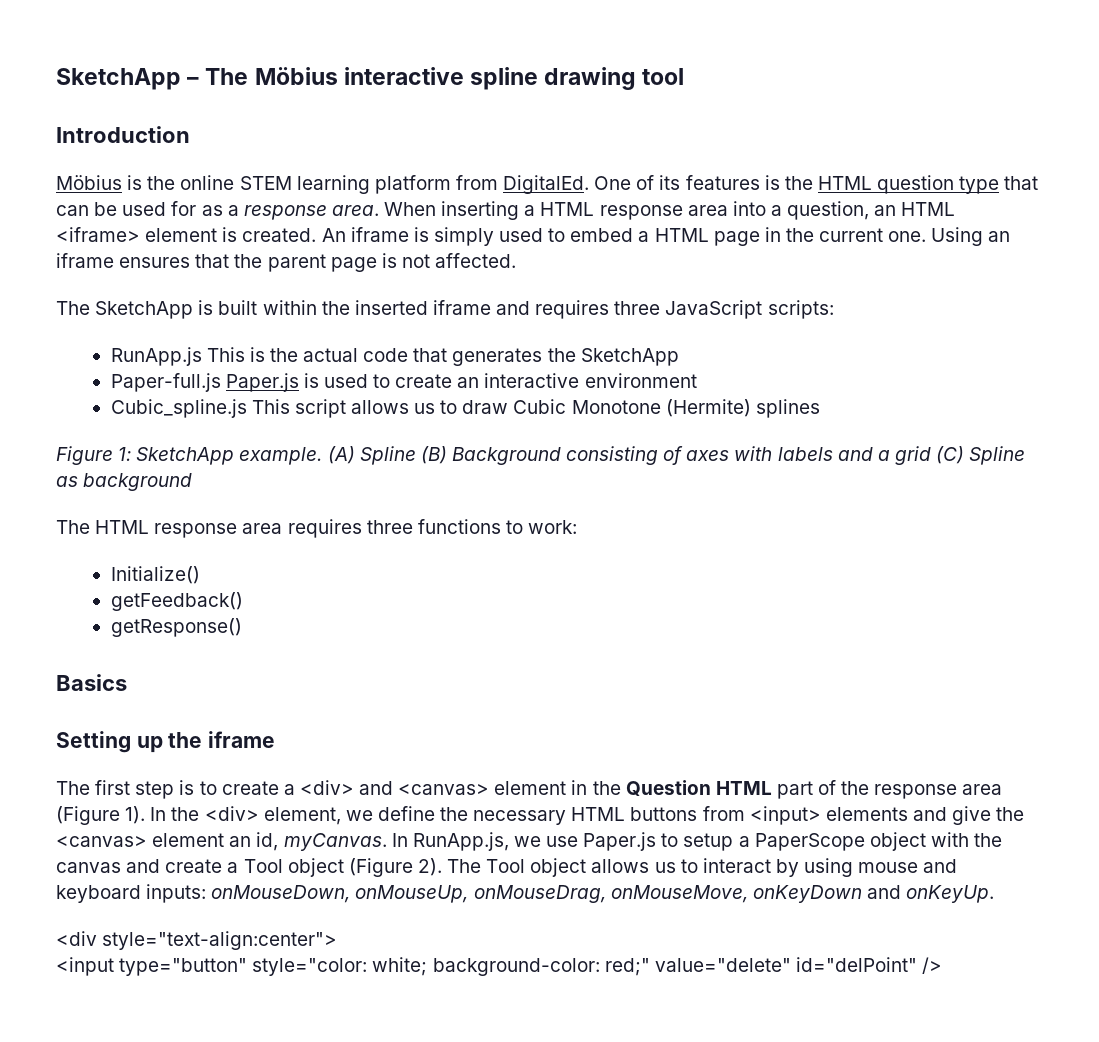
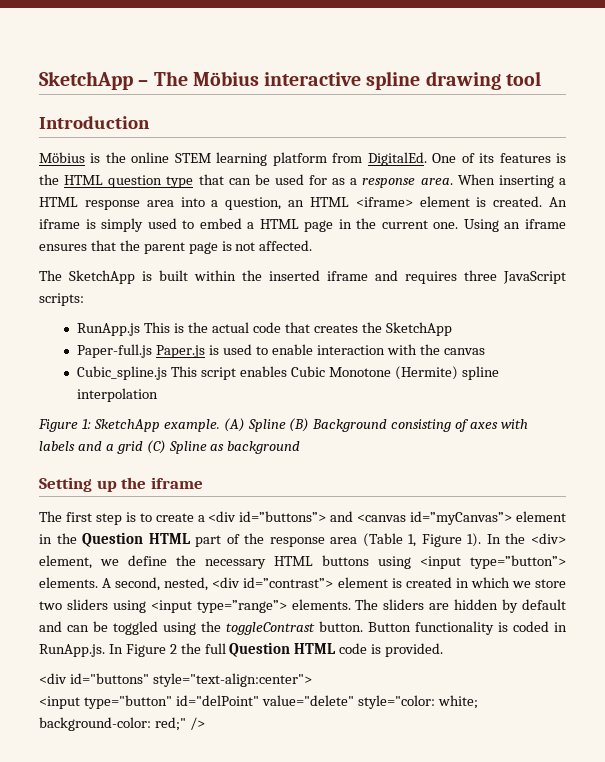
- RunApp.js This is the actual code that generates the SketchApp
+ RunApp.js This is the actual code that creates the SketchApp
- Paper-full.js Paper.js is used to create an interactive environment
+ Paper-full.js Paper.js is used to enable interaction with the canvas
- Cubic_spline.js This script allows us to draw Cubic Monotone (Hermite) splines
+ Cubic_spline.js This script enables Cubic Monotone (Hermite) spline interpolation
- The HTML response area requires three functions to work:
- Initialize()
- getFeedback()
- getResponse()
- Basics
- The first step is to create a <div> and <canvas> element in the Question HTML part of the response area (Figure 1).
+ The first step is to create a <div id=”buttons”> and <canvas id=”myCanvas”> element in the Question HTML part of the response area (Table 1, Figure 1).
- In the <div> element, we define the necessary HTML buttons from <input> elements and give the <canvas> element an id, myCanvas. In RunApp.js, we use Paper.js to setup a PaperScope object with the canvas and create a Tool object (Figure 2). The Tool object allows us to interact by using mouse and keyboard inputs: onMouseDown, onMouseUp, onMouseDrag, onMouseMove, onKeyDown and onKeyUp.
- <div style="text-align:center">
+ In the <div> element, we define the necessary HTML buttons using <input type=”button”> elements. A second, nested, <div id=”contrast”> element is created in which we store two sliders using <input type=”range”> elements. The sliders are hidden by default and can be toggled using the toggleContrast button. Button functionality is coded in RunApp.js. In Figure 2 the full Question HTML code is provided.
+ <div id="buttons" style="text-align:center">
- <input type="button" style="color: white; background-color: red;" value="delete" id="delPoint" />
+ <input type="button" id="delPoint" value="delete" style="color: white; background-color: red;" />

